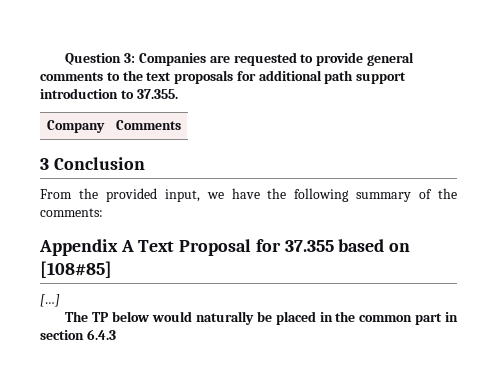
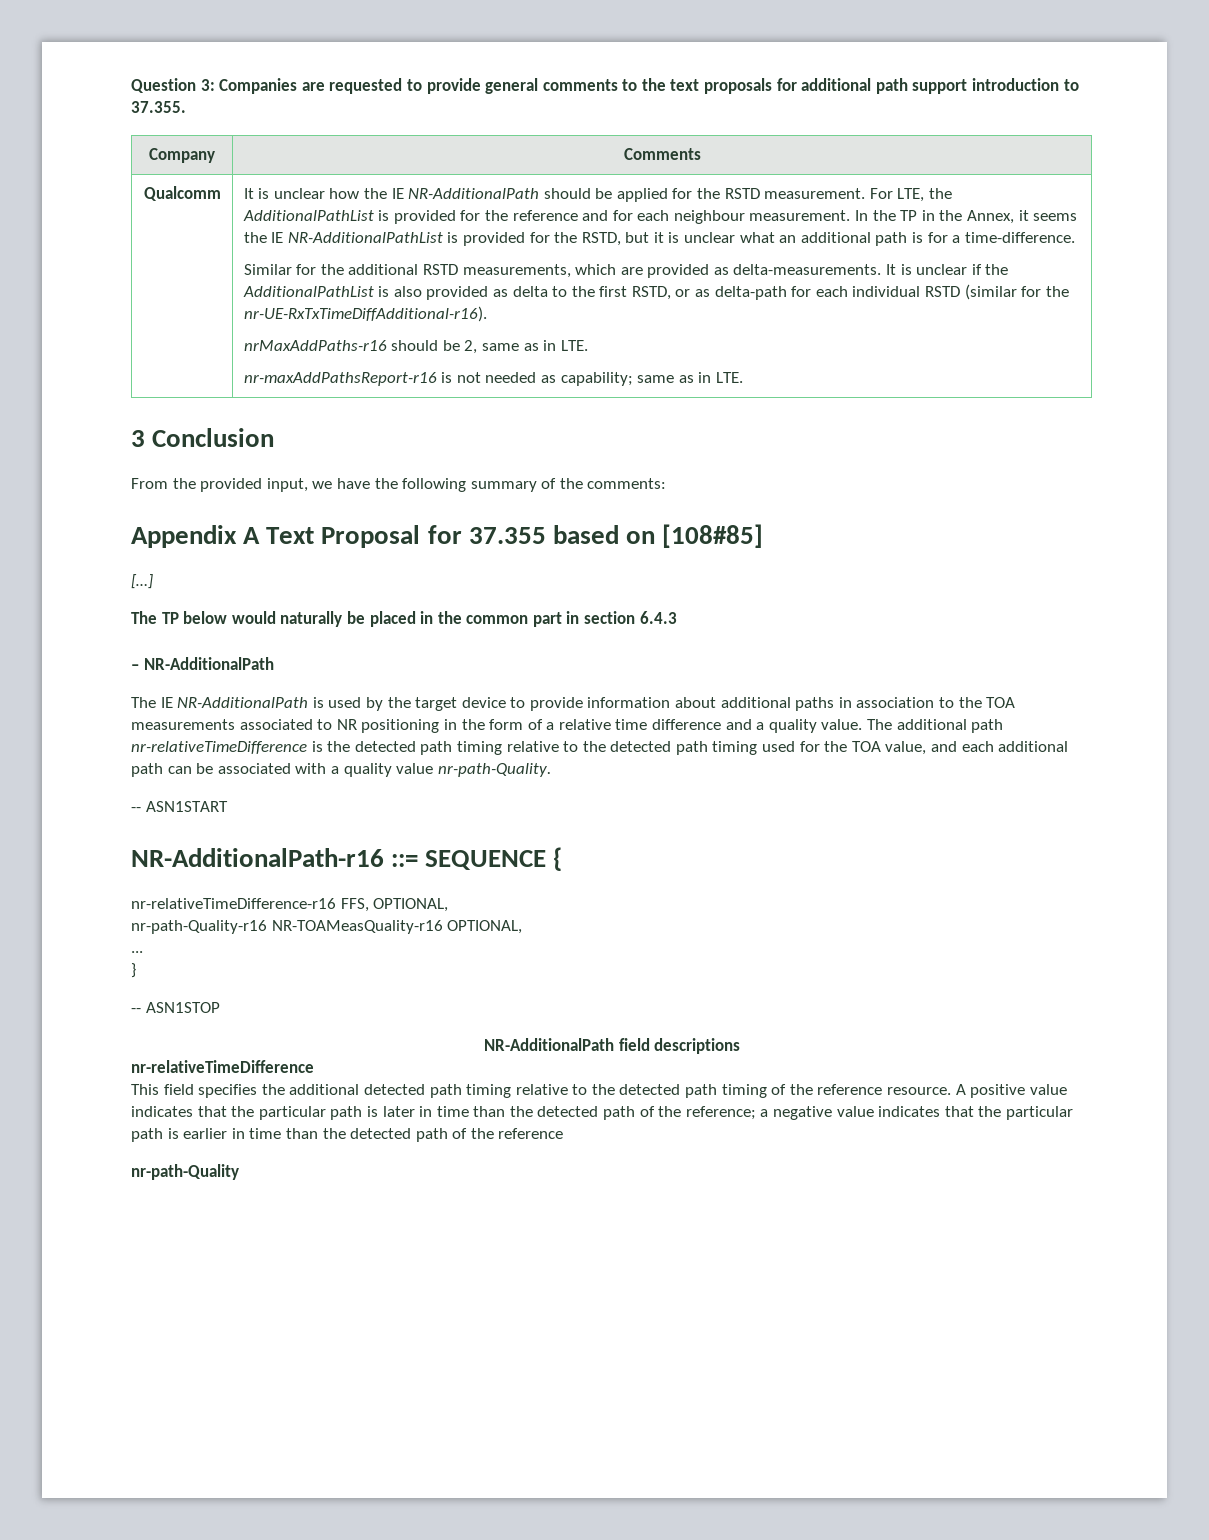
+ Qualcomm | It is unclear how the IE NR-AdditionalPath should be applied for the RSTD measurement. For LTE, the AdditionalPathList is provided for the reference and for each neighbour measurement. In the TP in the Annex, it seems the IE NR-AdditionalPathList is provided for the RSTD, but it is unclear what an additional path is for a time-difference.
+ Similar for the additional RSTD measurements, which are provided as delta-measurements. It is unclear if the AdditionalPathList is also provided as delta to the first RSTD, or as delta-path for each individual RSTD (similar for the nr-UE-RxTxTimeDiffAdditional-r16).
+ nrMaxAddPaths-r16 should be 2, same as in LTE.
+ nr-maxAddPathsReport-r16 is not needed as capability; same as in LTE.
+ – NR-AdditionalPath
+ The IE NR-AdditionalPath is used by the target device to provide information about additional paths in association to the TOA measurements associated to NR positioning in the form of a relative time difference and a quality value. The additional path nr-relativeTimeDifference is the detected path timing relative to the detected path timing used for the TOA value, and each additional path can be associated with a quality value nr-path-Quality.
+ -- ASN1START
+ NR-AdditionalPath-r16 ::= SEQUENCE {
+ nr-relativeTimeDifference-r16 FFS, OPTIONAL,
+ nr-path-Quality-r16 NR-TOAMeasQuality-r16 OPTIONAL,
+ ...
+ }
+ -- ASN1STOP
+ NR-AdditionalPath field descriptions
+ nr-relativeTimeDifference
+ This field specifies the additional detected path timing relative to the detected path timing of the reference resource. A positive value indicates that the particular path is later in time than the detected path of the reference; a negative value indicates that the particular path is earlier in time than the detected path of the reference
+ nr-path-Quality

